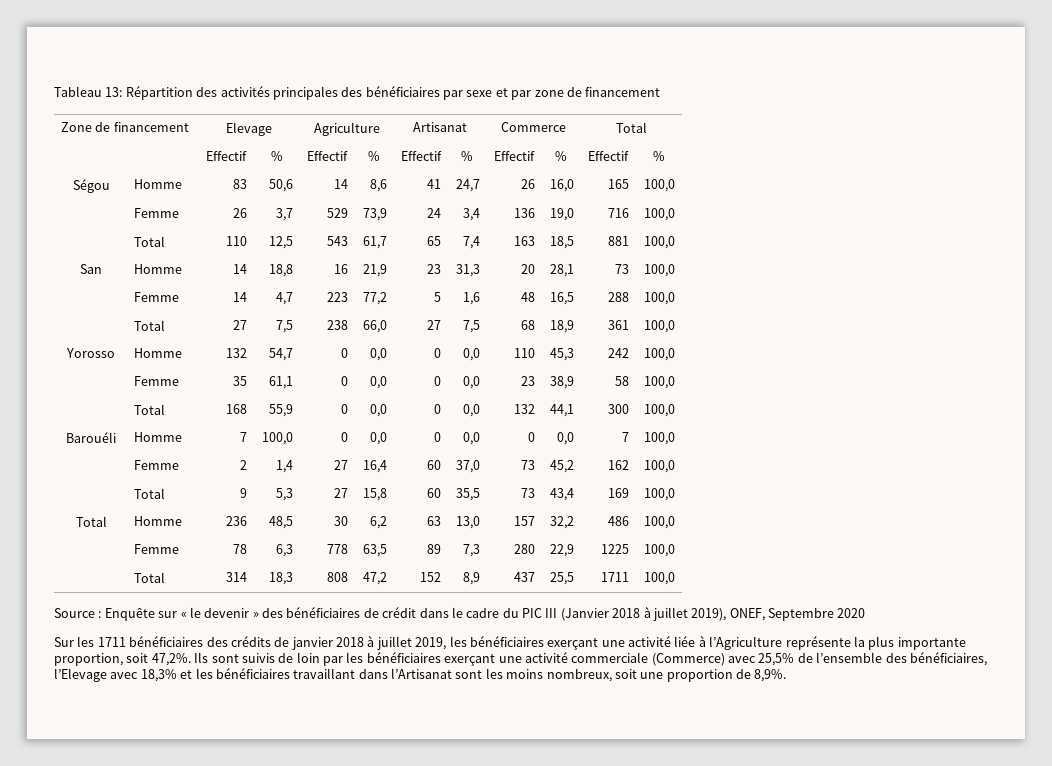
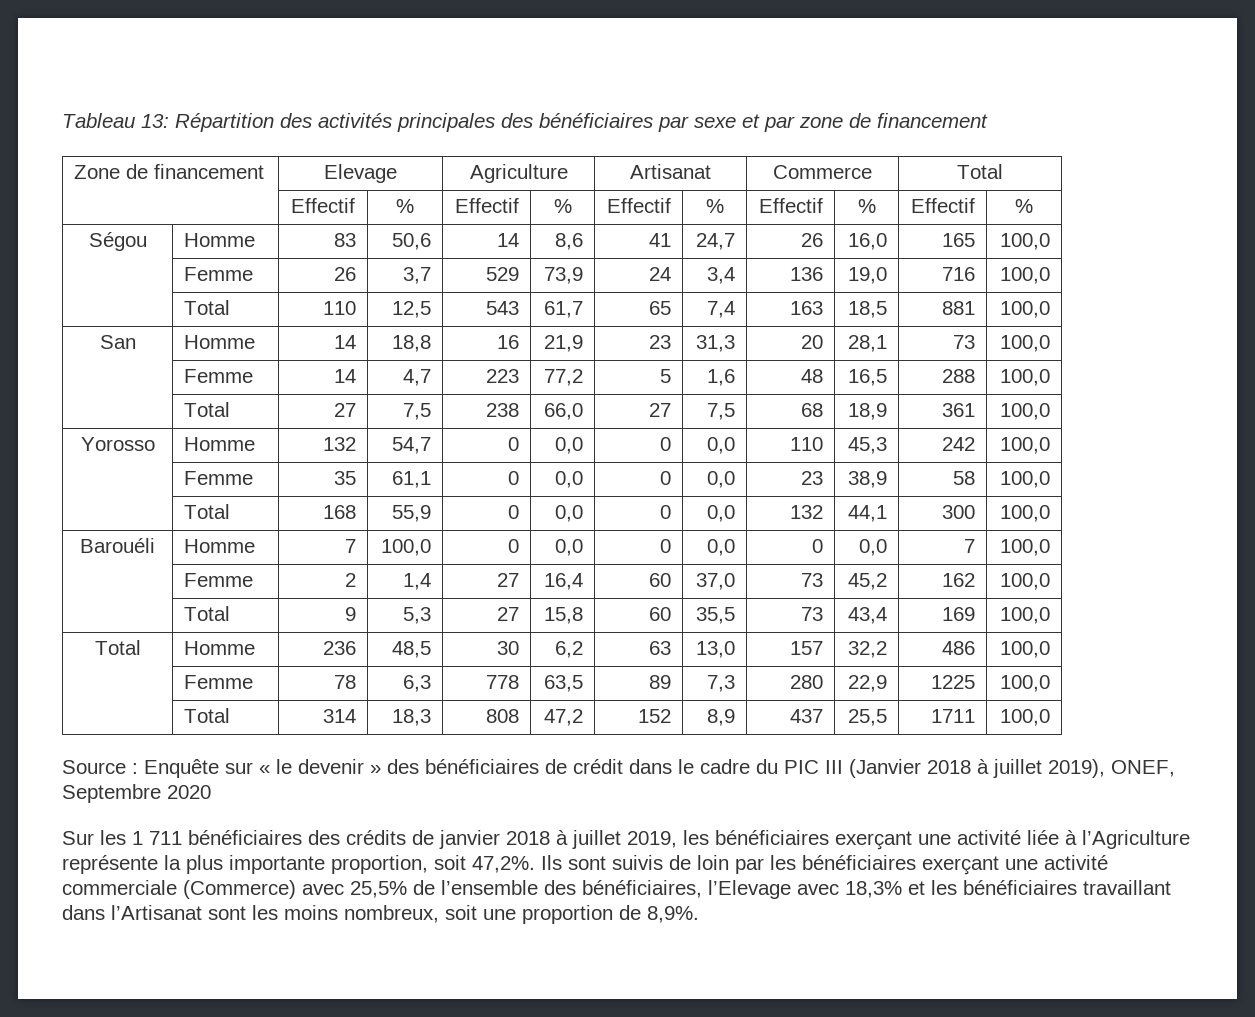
- Sur les 1711 bénéficiaires des crédits de janvier 2018 à juillet 2019, les bénéficiaires exerçant une activité liée à l’Agriculture représente la plus importante proportion, soit 47,2%.
+ Sur les 1 711 bénéficiaires des crédits de janvier 2018 à juillet 2019, les bénéficiaires exerçant une activité liée à l’Agriculture représente la plus importante proportion, soit 47,2%.

